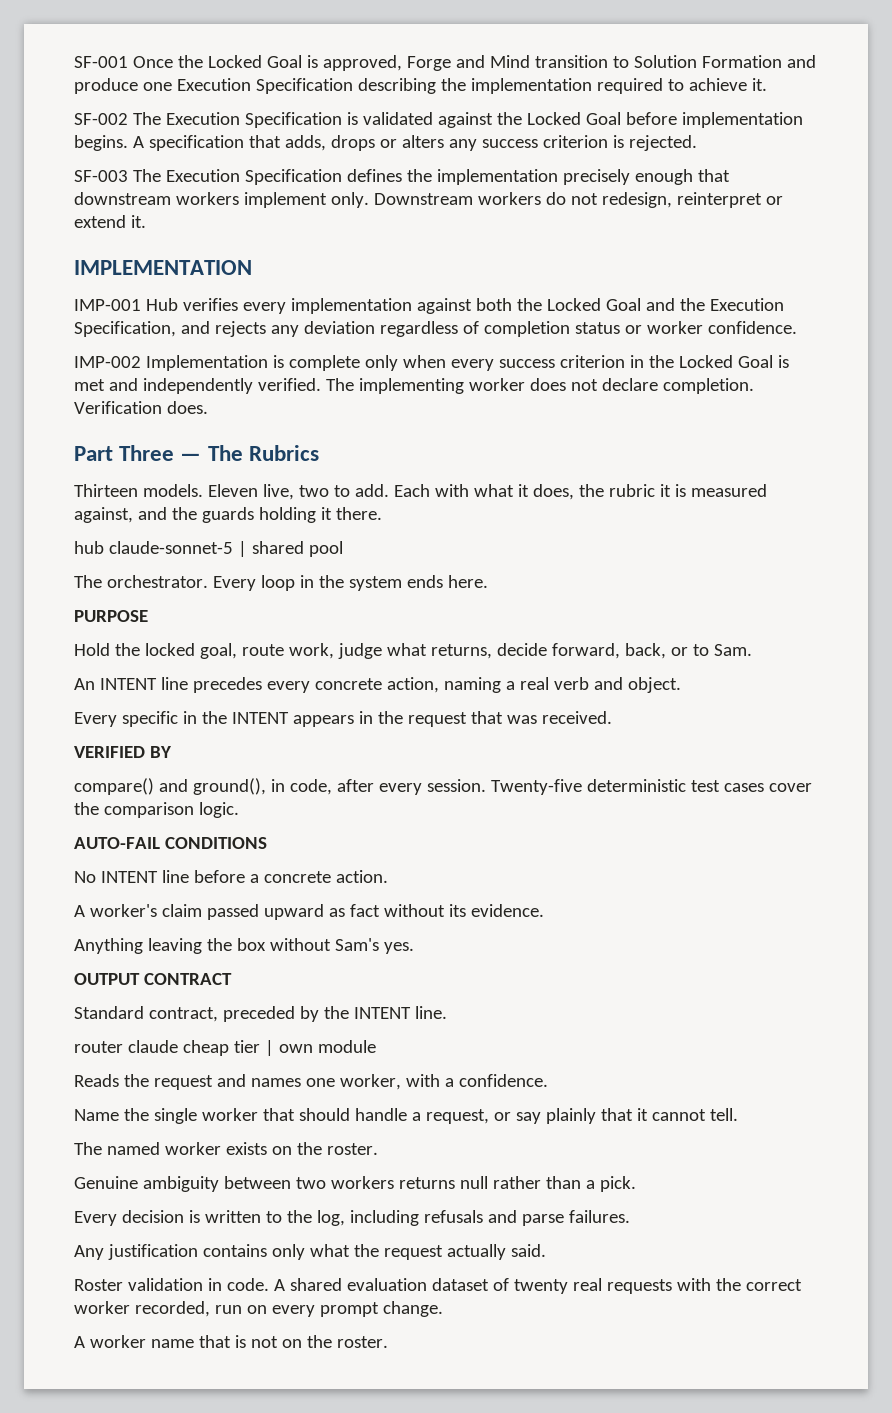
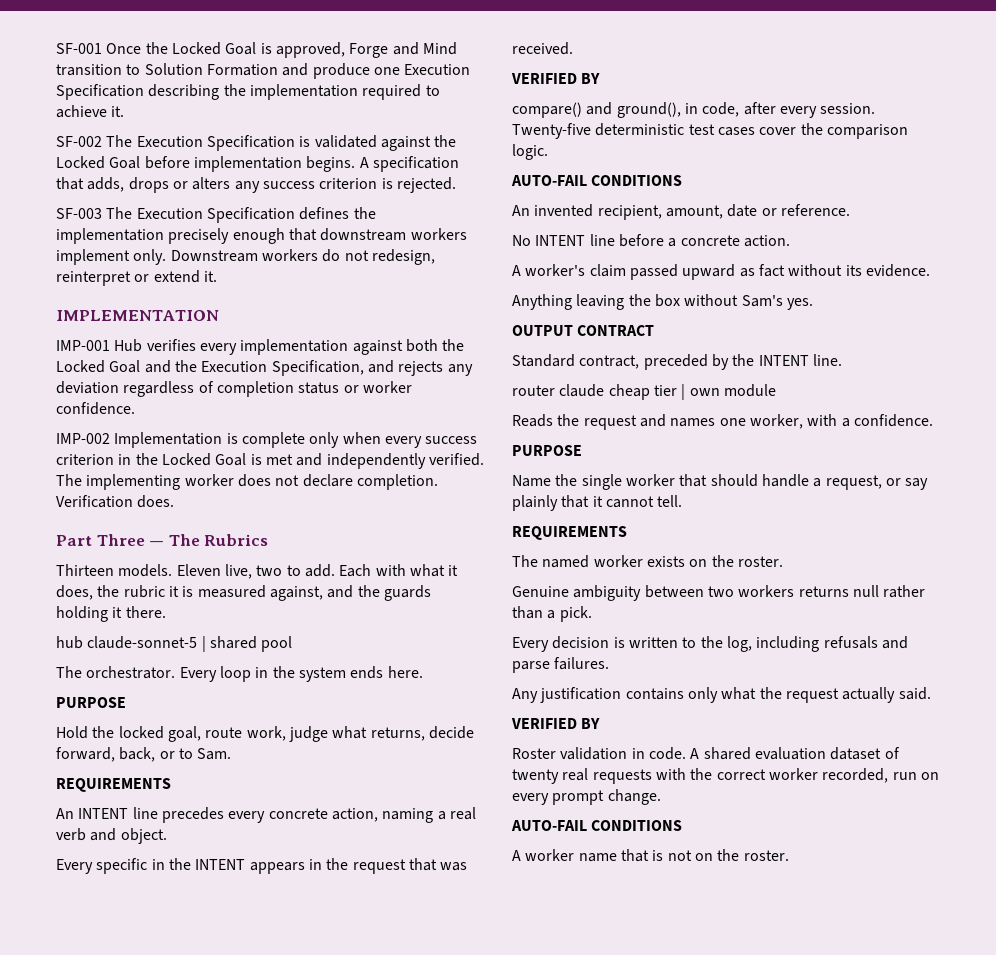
  Hold the locked goal, route work, judge what returns, decide forward, back, or to Sam.
+ REQUIREMENTS
+ An invented recipient, amount, date or reference.
  Reads the request and names one worker, with a confidence.
+ PURPOSE
  Name the single worker that should handle a request, or say plainly that it cannot tell.
+ REQUIREMENTS
  Any justification contains only what the request actually said.
+ VERIFIED BY
  A shared evaluation dataset of twenty real requests with the correct worker recorded, run on every prompt change.
+ AUTO-FAIL CONDITIONS

